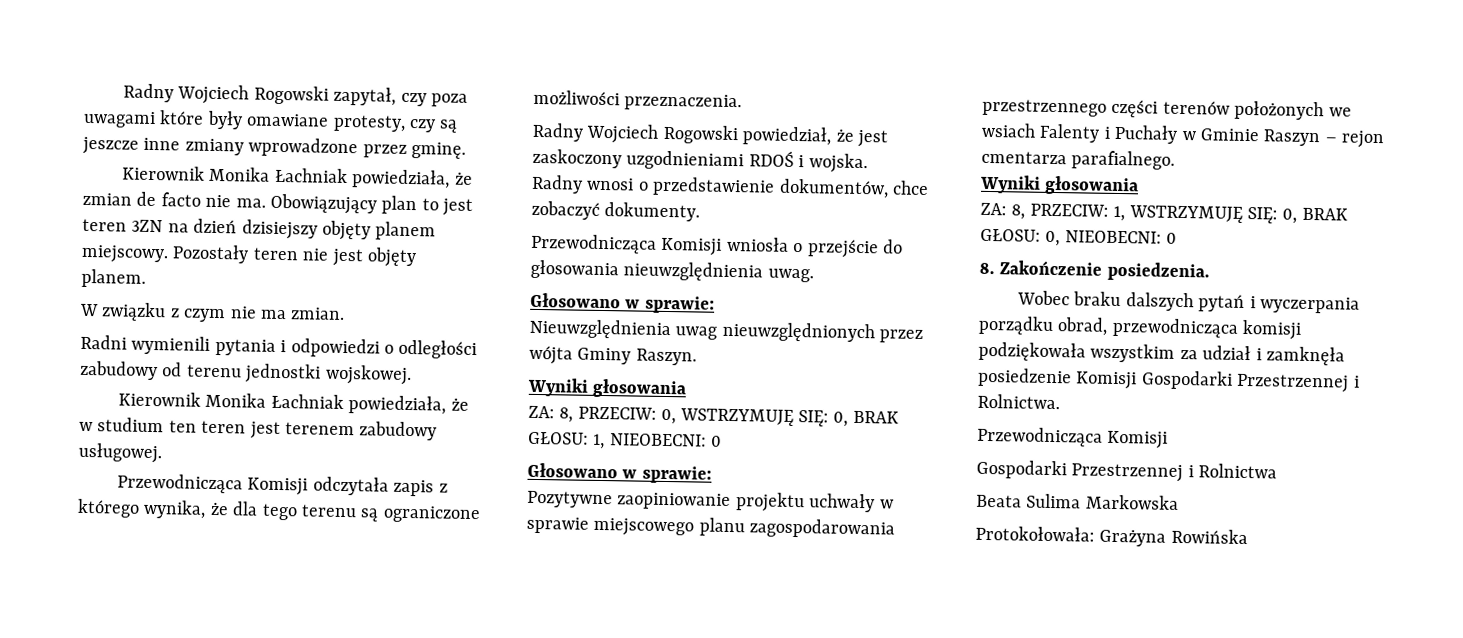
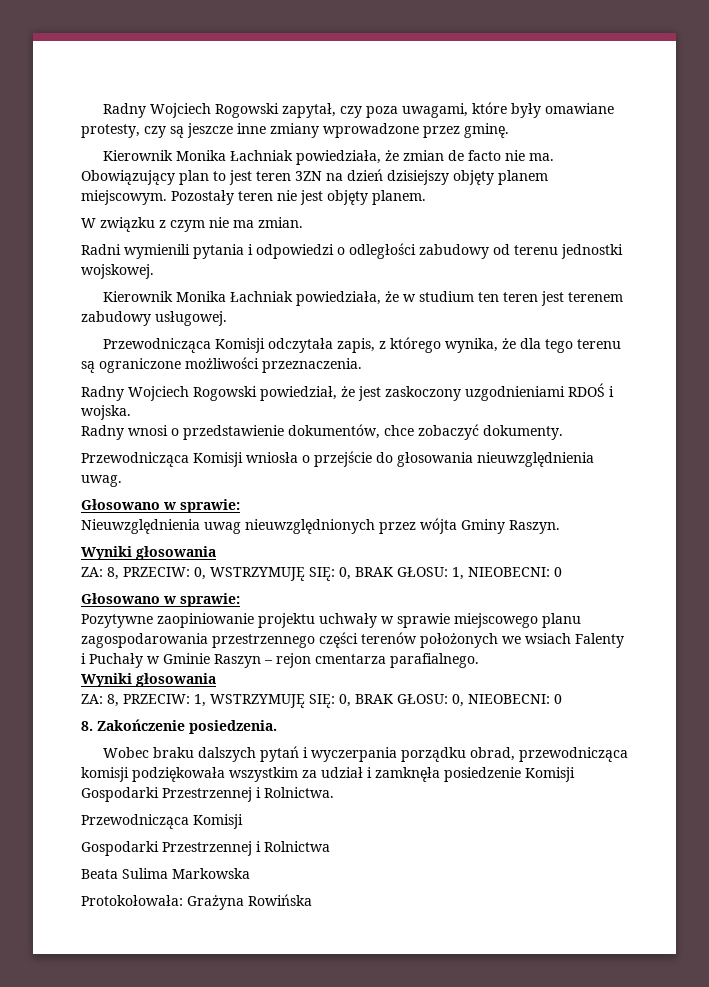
- Radny Wojciech Rogowski zapytał, czy poza uwagami które były omawiane protesty, czy są jeszcze inne zmiany wprowadzone przez gminę.
+ Radny Wojciech Rogowski zapytał, czy poza uwagami, które były omawiane protesty, czy są jeszcze inne zmiany wprowadzone przez gminę.
- Obowiązujący plan to jest teren 3ZN na dzień dzisiejszy objęty planem miejscowy.
+ Obowiązujący plan to jest teren 3ZN na dzień dzisiejszy objęty planem miejscowym.
- Przewodnicząca Komisji odczytała zapis z którego wynika, że dla tego terenu są ograniczone możliwości przeznaczenia.
+ Przewodnicząca Komisji odczytała zapis, z którego wynika, że dla tego terenu są ograniczone możliwości przeznaczenia.

